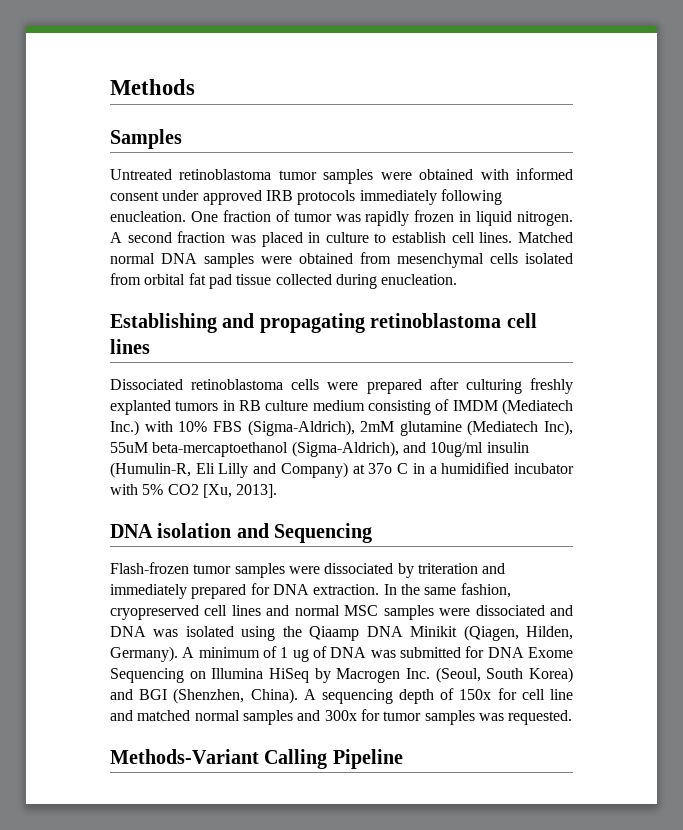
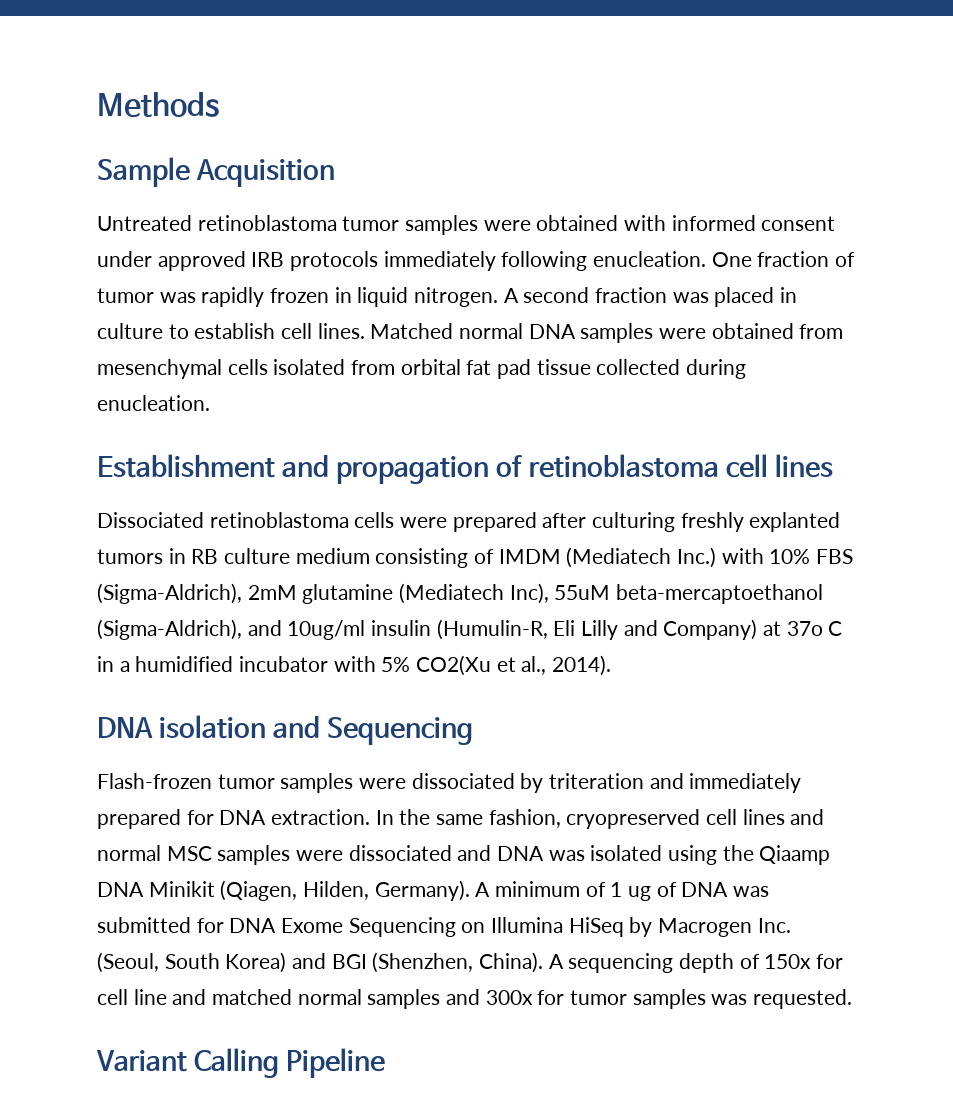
- Samples
+ Sample Acquisition
- Establishing and propagating retinoblastoma cell lines
+ Establishment and propagation of retinoblastoma cell lines
- Dissociated retinoblastoma cells were prepared after culturing freshly explanted tumors in RB culture medium consisting of IMDM (Mediatech Inc.) with 10% FBS (Sigma-Aldrich), 2mM glutamine (Mediatech Inc), 55uΜ beta-mercaptoethanol (Sigma-Aldrich), and 10ug/ml insulin (Humulin-R, Eli Lilly and Company) at 37o C in a humidified incubator with 5% CO2 [Xu, 2013].
+ Dissociated retinoblastoma cells were prepared after culturing freshly explanted tumors in RB culture medium consisting of IMDM (Mediatech Inc.) with 10% FBS (Sigma-Aldrich), 2mM glutamine (Mediatech Inc), 55uΜ beta-mercaptoethanol (Sigma-Aldrich), and 10ug/ml insulin (Humulin-R, Eli Lilly and Company) at 37o C in a humidified incubator with 5% CO2(Xu et al., 2014).
- Methods-Variant Calling Pipeline
+ Variant Calling Pipeline

